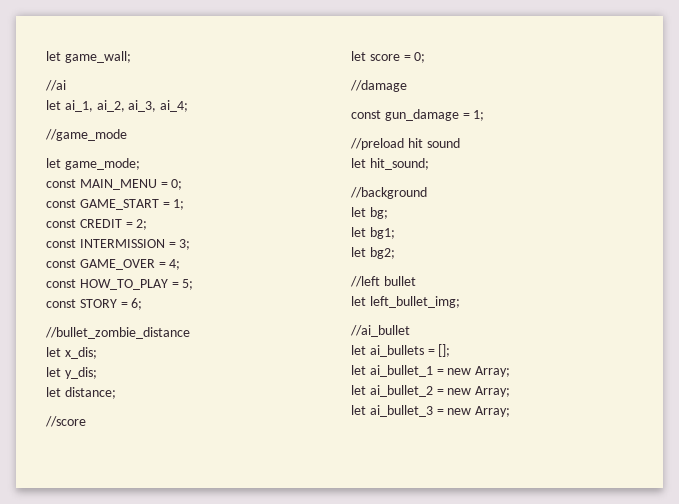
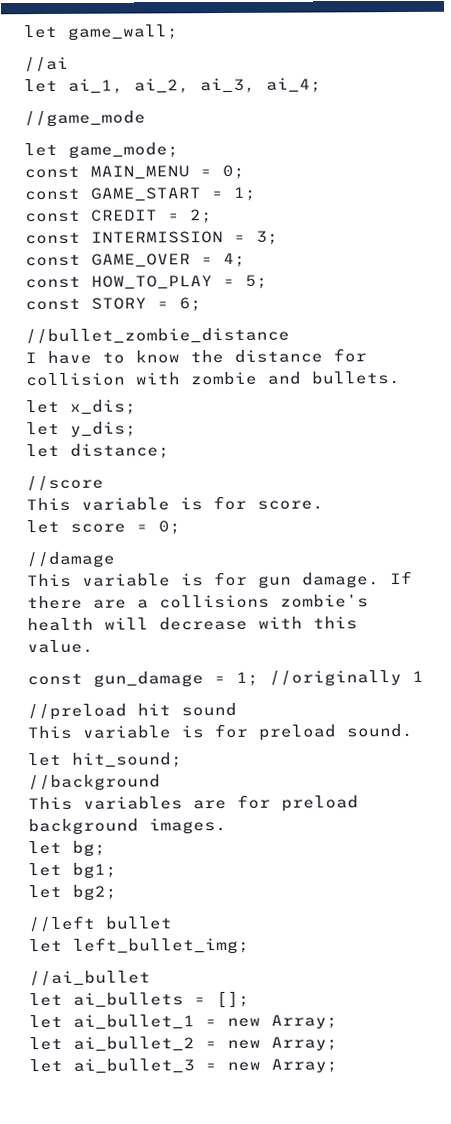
+ I have to know the distance for collision with zombie and bullets.
+ This variable is for score.
+ This variable is for gun damage. If there are a collisions zombie’s health will decrease with this value.
- const gun_damage = 1;
+ const gun_damage = 1; //originally 1
+ This variable is for preload sound.
  let hit_sound;
  //background
+ This variables are for preload background images.

